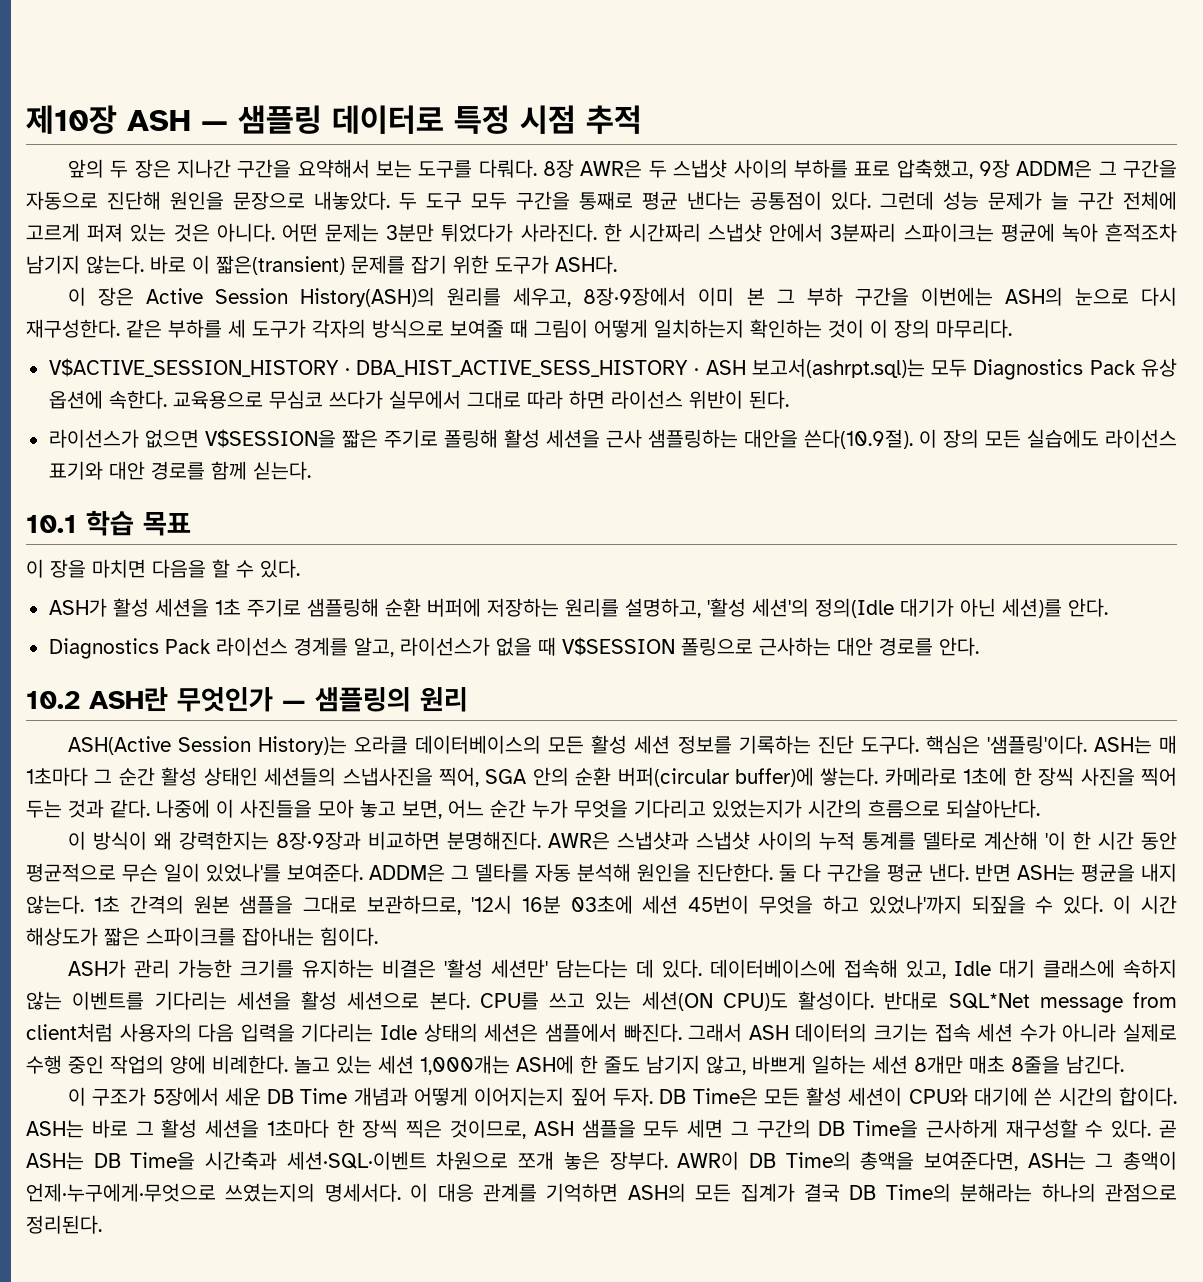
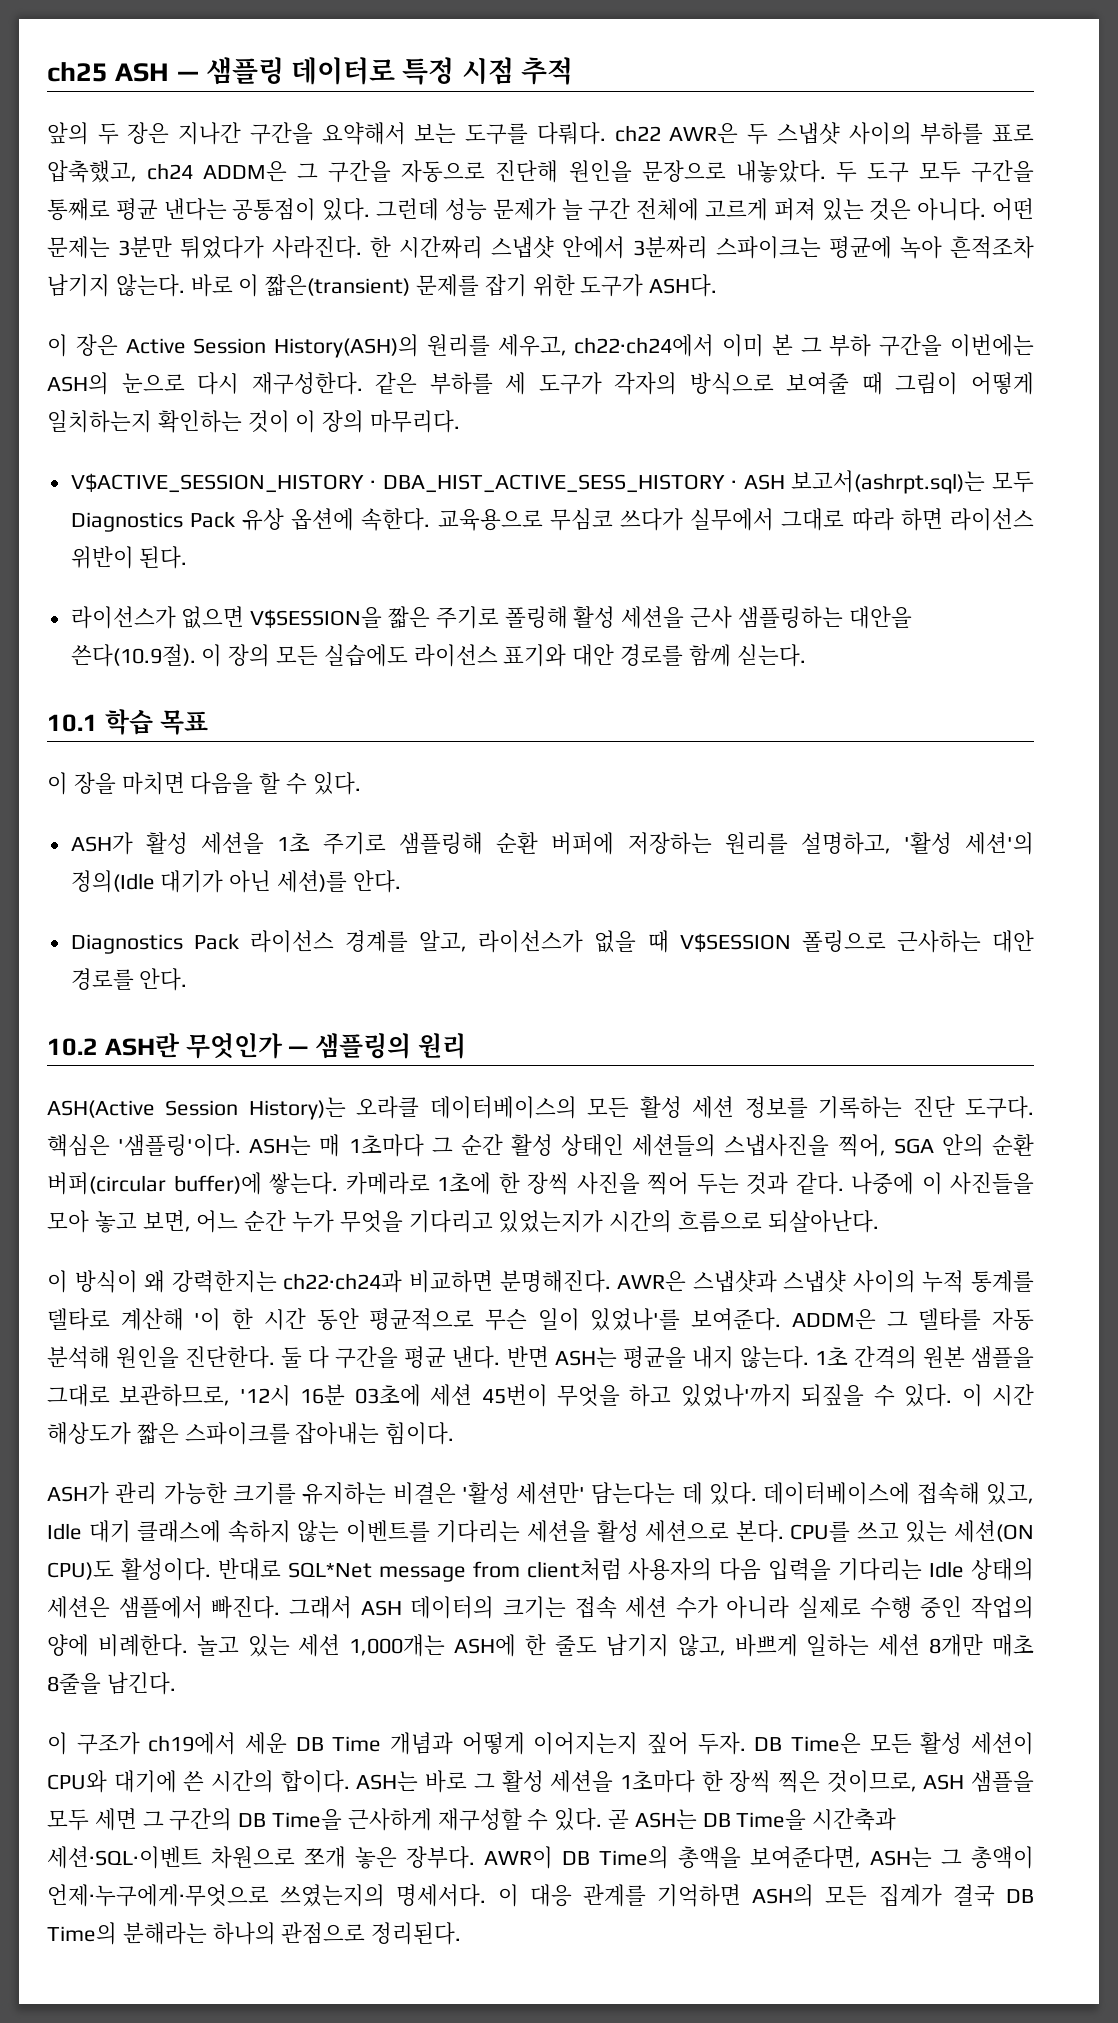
- 제10장 ASH — 샘플링 데이터로 특정 시점 추적
+ ch25 ASH — 샘플링 데이터로 특정 시점 추적
- 앞의 두 장은 지나간 구간을 요약해서 보는 도구를 다뤄다. 8장 AWR은 두 스냅샷 사이의 부하를 표로 압축했고, 9장 ADDM은 그 구간을 자동으로 진단해 원인을 문장으로 내놓았다.
+ 앞의 두 장은 지나간 구간을 요약해서 보는 도구를 다뤄다. ch22 AWR은 두 스냅샷 사이의 부하를 표로 압축했고, ch24 ADDM은 그 구간을 자동으로 진단해 원인을 문장으로 내놓았다.
- 이 장은 Active Session History(ASH)의 원리를 세우고, 8장·9장에서 이미 본 그 부하 구간을 이번에는 ASH의 눈으로 다시 재구성한다.
+ 이 장은 Active Session History(ASH)의 원리를 세우고, ch22·ch24에서 이미 본 그 부하 구간을 이번에는 ASH의 눈으로 다시 재구성한다.
- 이 방식이 왜 강력한지는 8장·9장과 비교하면 분명해진다.
+ 이 방식이 왜 강력한지는 ch22·ch24과 비교하면 분명해진다.
- 이 구조가 5장에서 세운 DB Time 개념과 어떻게 이어지는지 짚어 두자.
+ 이 구조가 ch19에서 세운 DB Time 개념과 어떻게 이어지는지 짚어 두자.

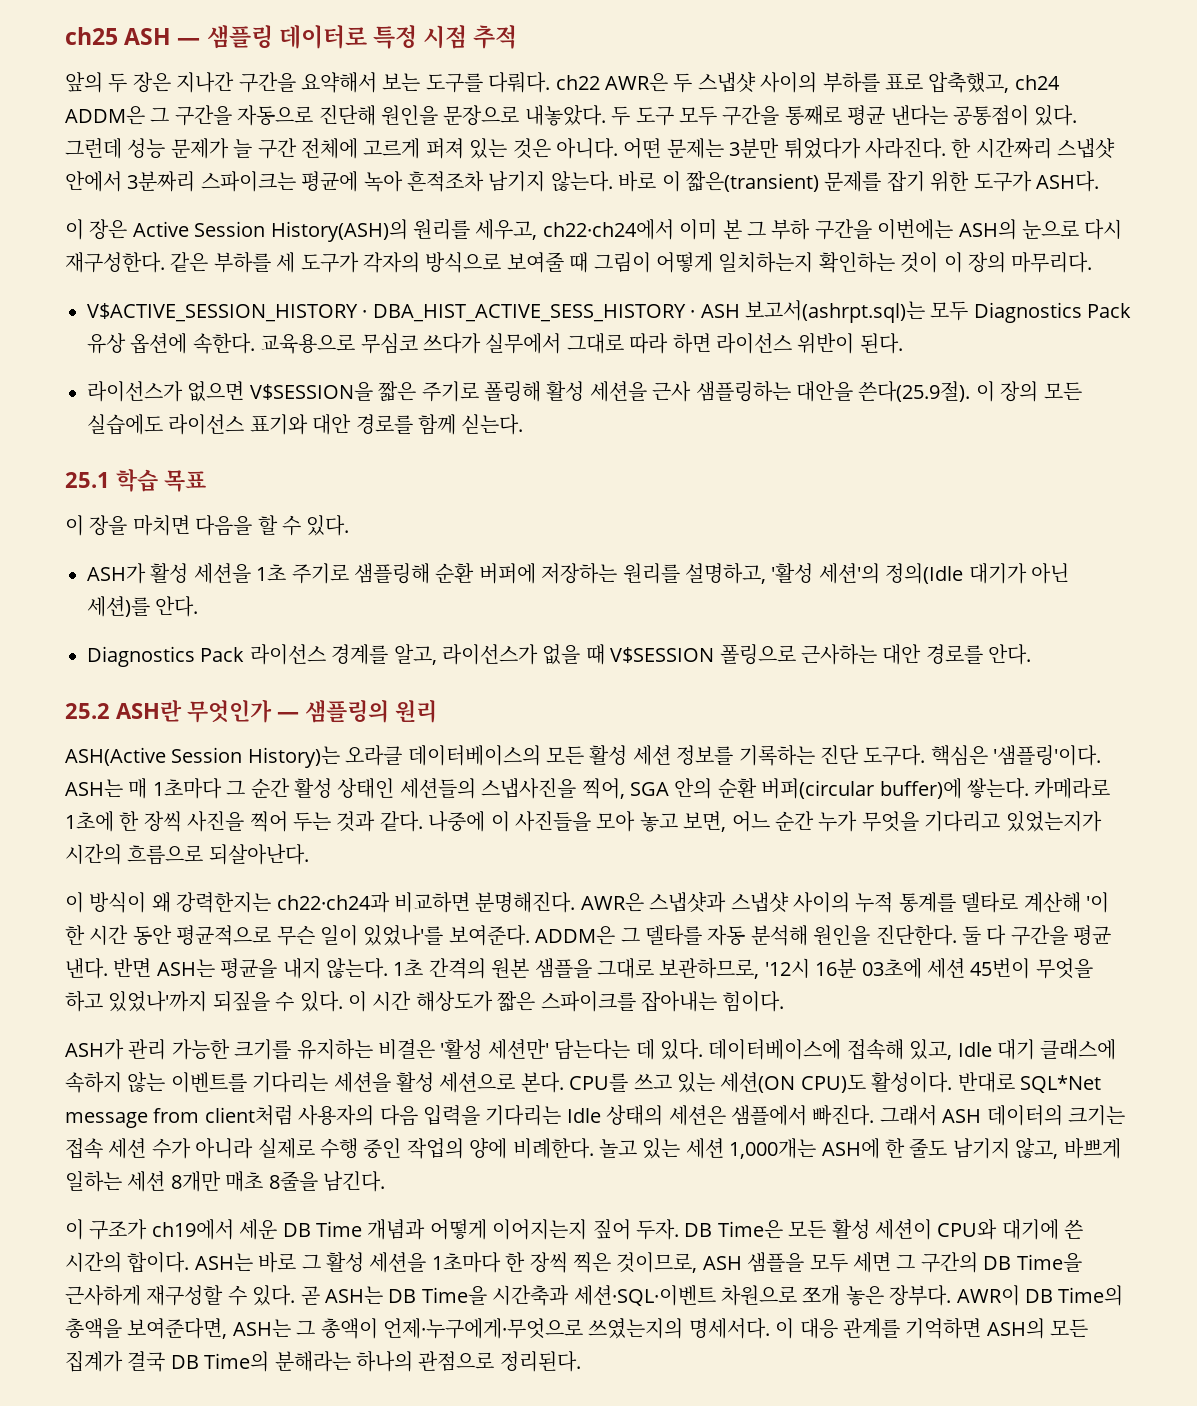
- 라이선스가 없으면 V$SESSION을 짧은 주기로 폴링해 활성 세션을 근사 샘플링하는 대안을 쓴다(10.9절). 이 장의 모든 실습에도 라이선스 표기와 대안 경로를 함께 싣는다.
+ 라이선스가 없으면 V$SESSION을 짧은 주기로 폴링해 활성 세션을 근사 샘플링하는 대안을 쓴다(25.9절). 이 장의 모든 실습에도 라이선스 표기와 대안 경로를 함께 싣는다.
- 10.1 학습 목표
+ 25.1 학습 목표
- 10.2 ASH란 무엇인가 — 샘플링의 원리
+ 25.2 ASH란 무엇인가 — 샘플링의 원리

